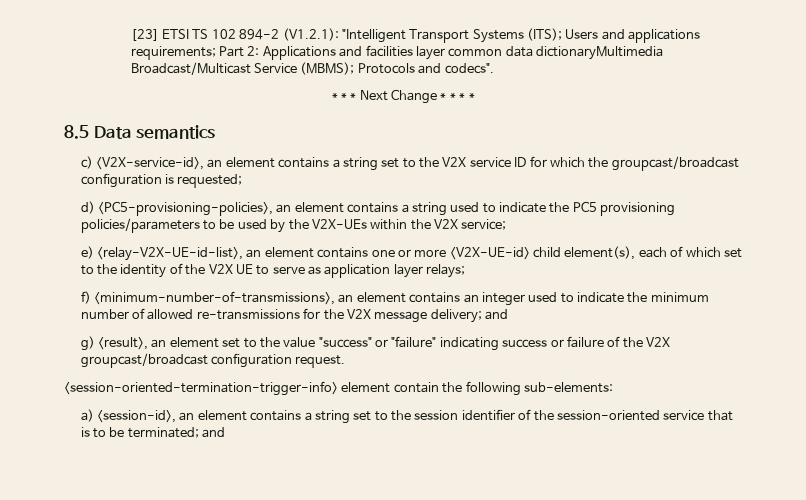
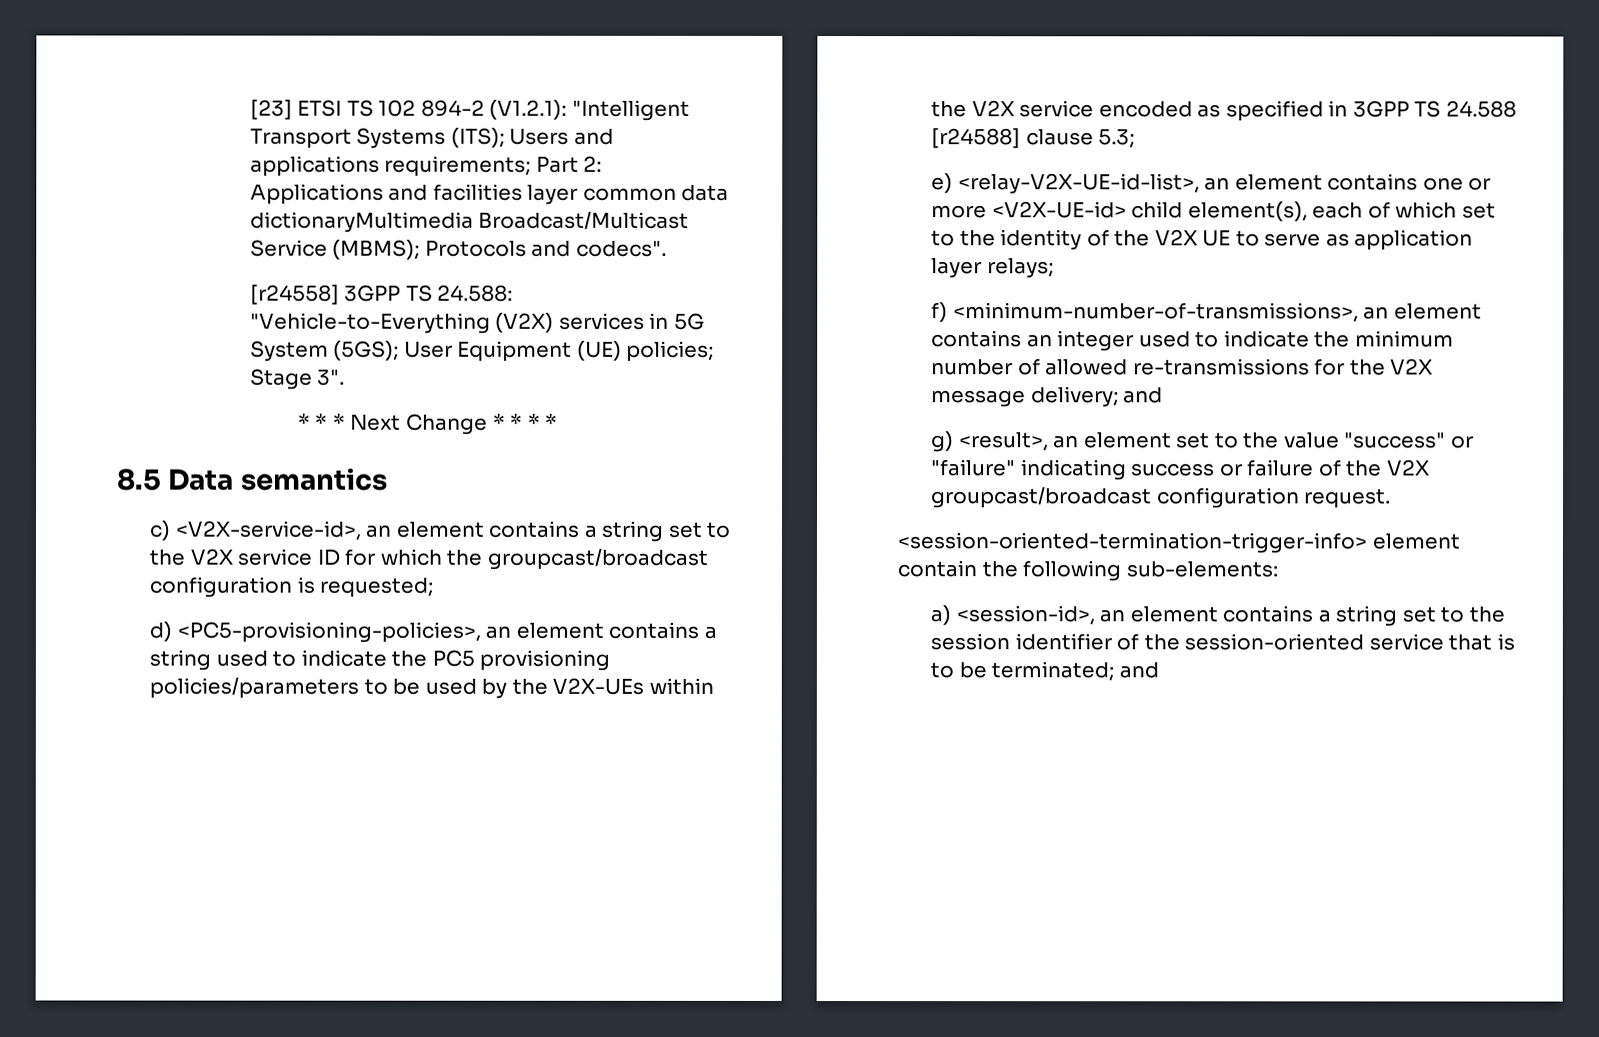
+ [r24558] 3GPP TS 24.588: "Vehicle-to-Everything (V2X) services in 5G System (5GS); User Equipment (UE) policies; Stage 3".
- d) <PC5-provisioning-policies>, an element contains a string used to indicate the PC5 provisioning policies/parameters to be used by the V2X-UEs within the V2X service;
+ d) <PC5-provisioning-policies>, an element contains a string used to indicate the PC5 provisioning policies/parameters to be used by the V2X-UEs within the V2X service encoded as specified in 3GPP TS 24.588 [r24588] clause 5.3;

